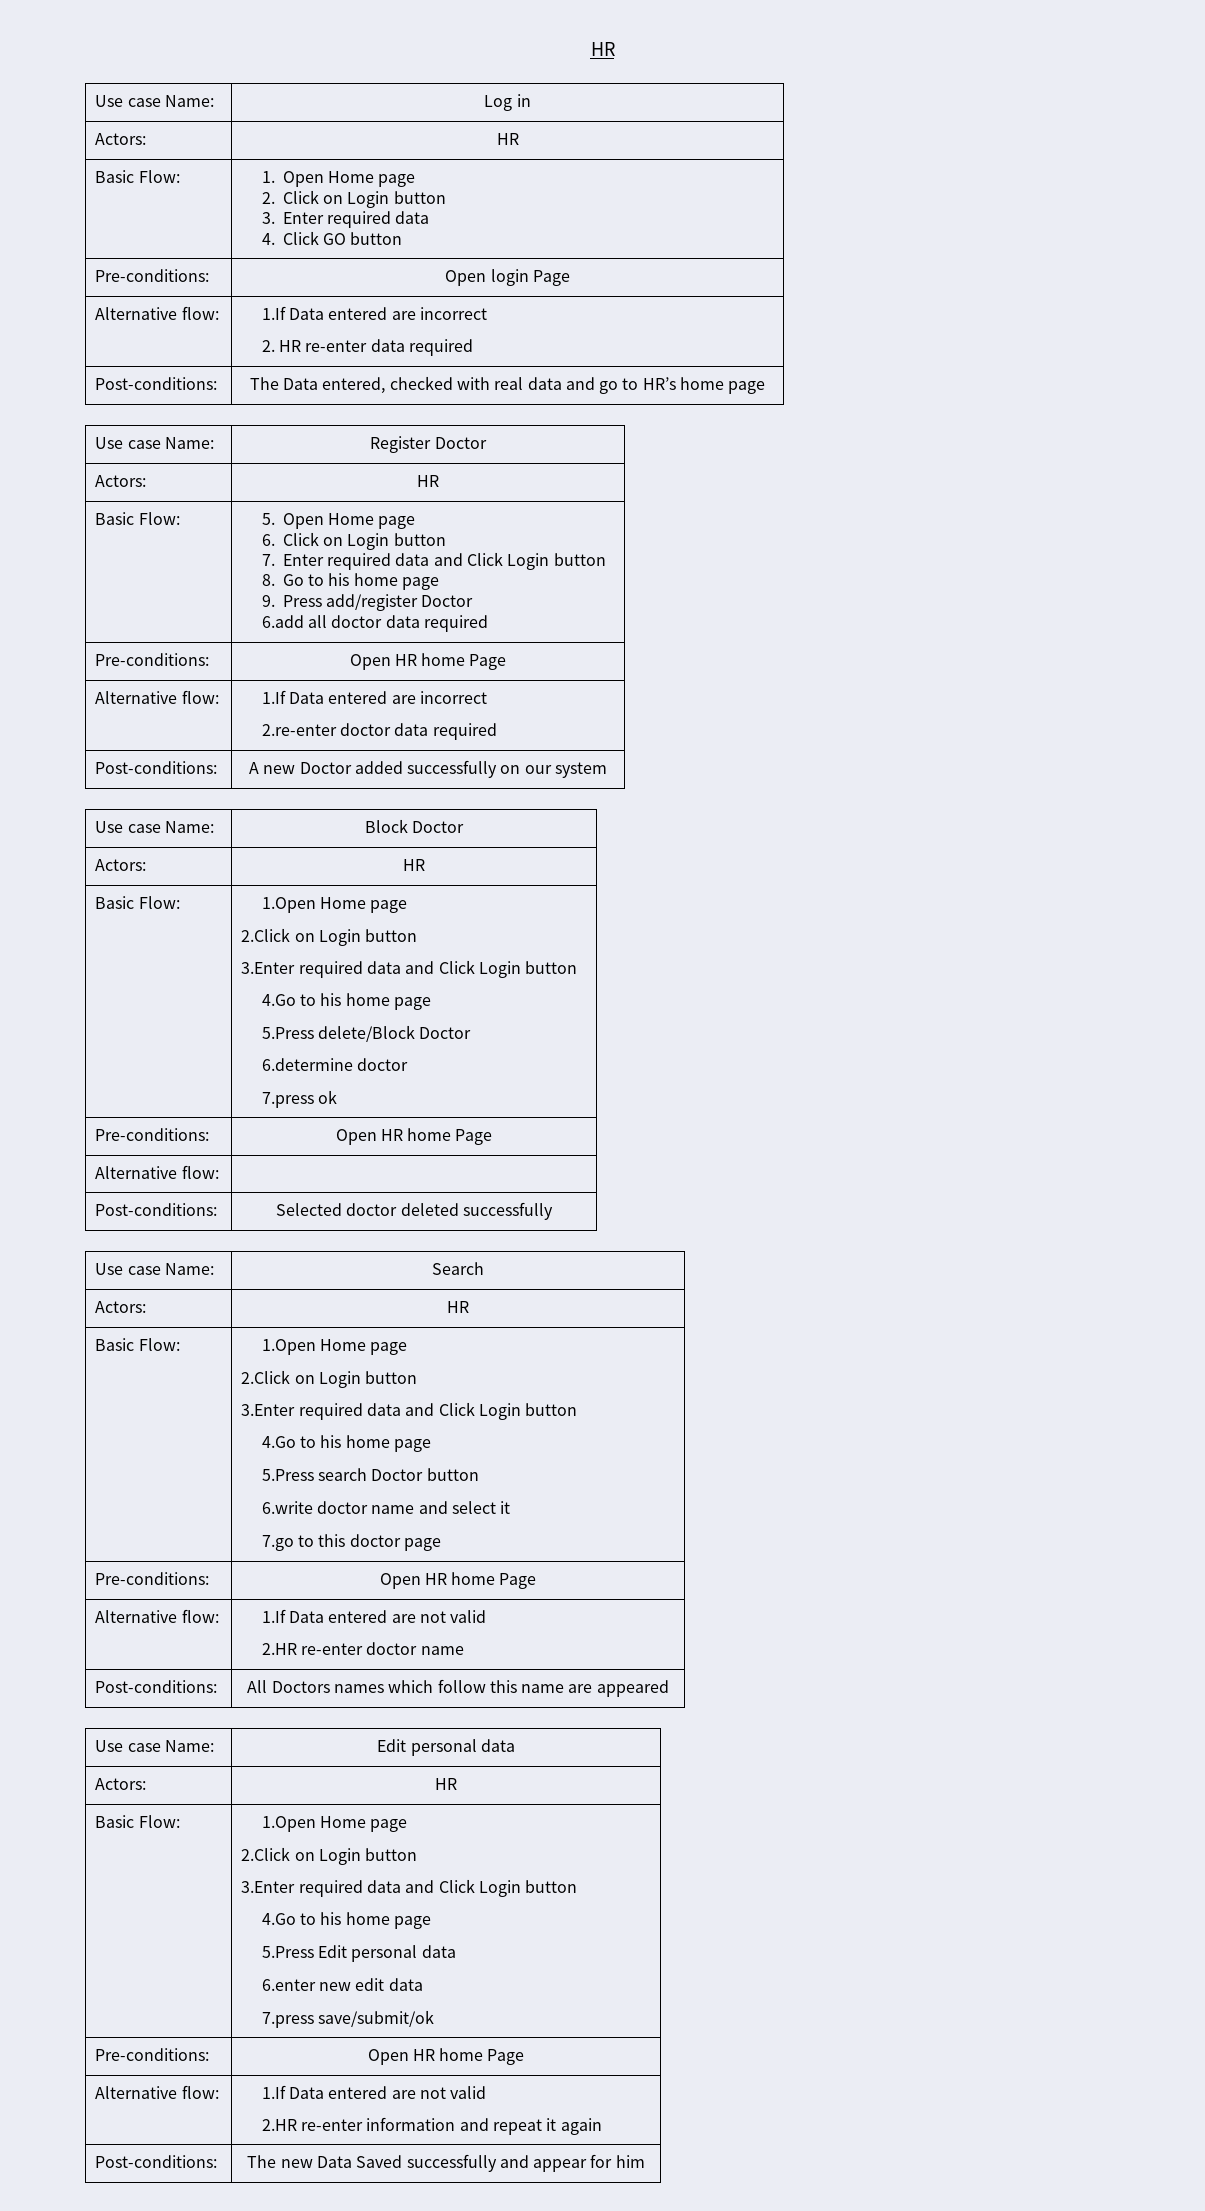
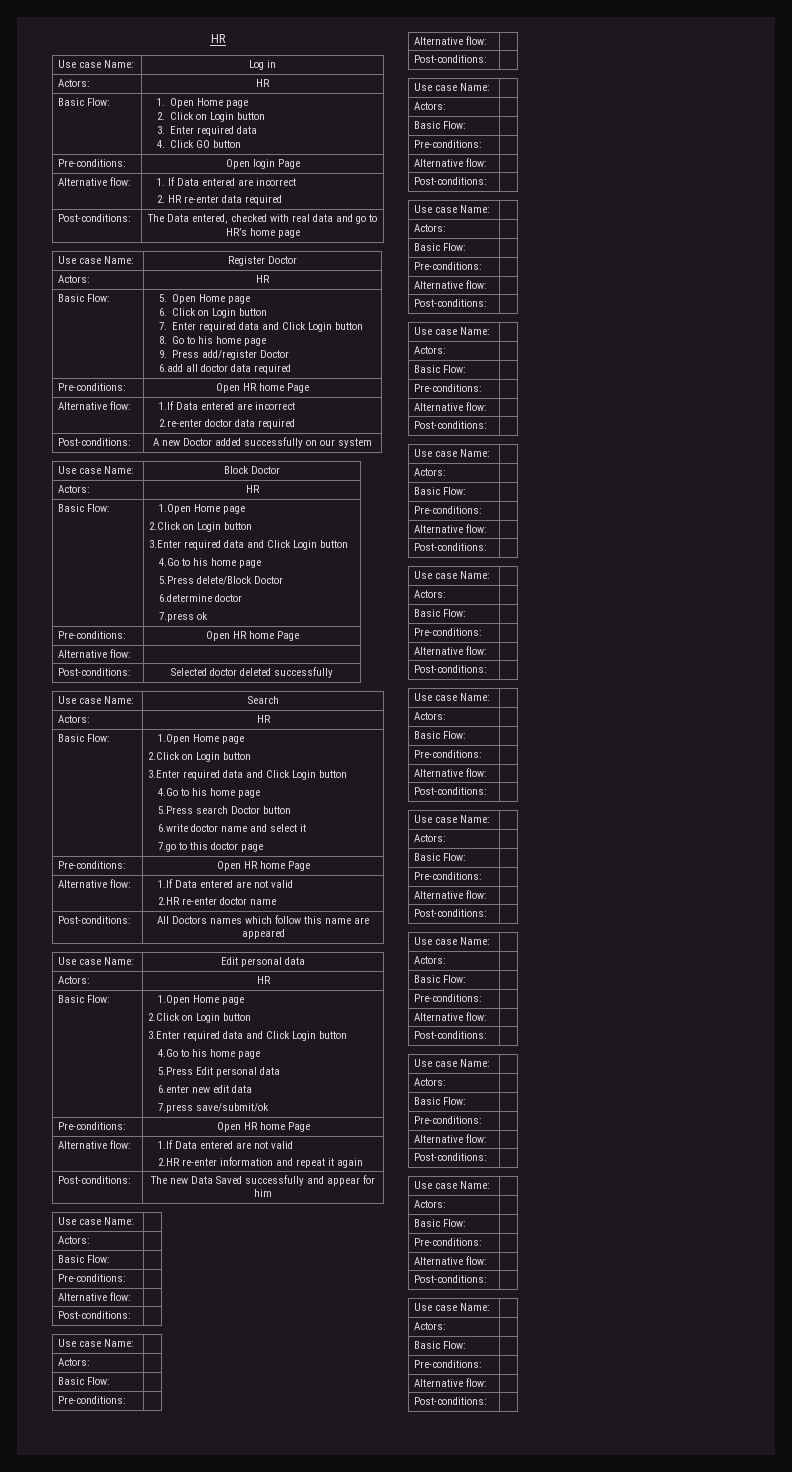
  Pre-conditions: | Open login Page
- Alternative flow: | 1.If Data entered are incorrect
+ Alternative flow: | 1. If Data entered are incorrect
  Post-conditions: | The new Data Saved successfully and appear for him
+ Use case Name: |
+ Actors: |
+ Basic Flow: |
+ Pre-conditions: |
+ Alternative flow: |
+ Post-conditions: |
+ Use case Name: |
+ Actors: |
+ Basic Flow: |
+ Pre-conditions: |
+ Alternative flow: |
+ Post-conditions: |
+ Use case Name: |
+ Actors: |
+ Basic Flow: |
+ Pre-conditions: |
+ Alternative flow: |
+ Post-conditions: |
+ Use case Name: |
+ Actors: |
+ Basic Flow: |
+ Pre-conditions: |
+ Alternative flow: |
+ Post-conditions: |
+ Use case Name: |
+ Actors: |
+ Basic Flow: |
+ Pre-conditions: |
+ Alternative flow: |
+ Post-conditions: |
+ Use case Name: |
+ Actors: |
+ Basic Flow: |
+ Pre-conditions: |
+ Alternative flow: |
+ Post-conditions: |
+ Use case Name: |
+ Actors: |
+ Basic Flow: |
+ Pre-conditions: |
+ Alternative flow: |
+ Post-conditions: |
+ Use case Name: |
+ Actors: |
+ Basic Flow: |
+ Pre-conditions: |
+ Alternative flow: |
+ Post-conditions: |
+ Use case Name: |
+ Actors: |
+ Basic Flow: |
+ Pre-conditions: |
+ Alternative flow: |
+ Post-conditions: |
+ Use case Name: |
+ Actors: |
+ Basic Flow: |
+ Pre-conditions: |
+ Alternative flow: |
+ Post-conditions: |
+ Use case Name: |
+ Actors: |
+ Basic Flow: |
+ Pre-conditions: |
+ Alternative flow: |
+ Post-conditions: |
+ Use case Name: |
+ Actors: |
+ Basic Flow: |
+ Pre-conditions: |
+ Alternative flow: |
+ Post-conditions: |
+ Use case Name: |
+ Actors: |
+ Basic Flow: |
+ Pre-conditions: |
+ Alternative flow: |
+ Post-conditions: |

